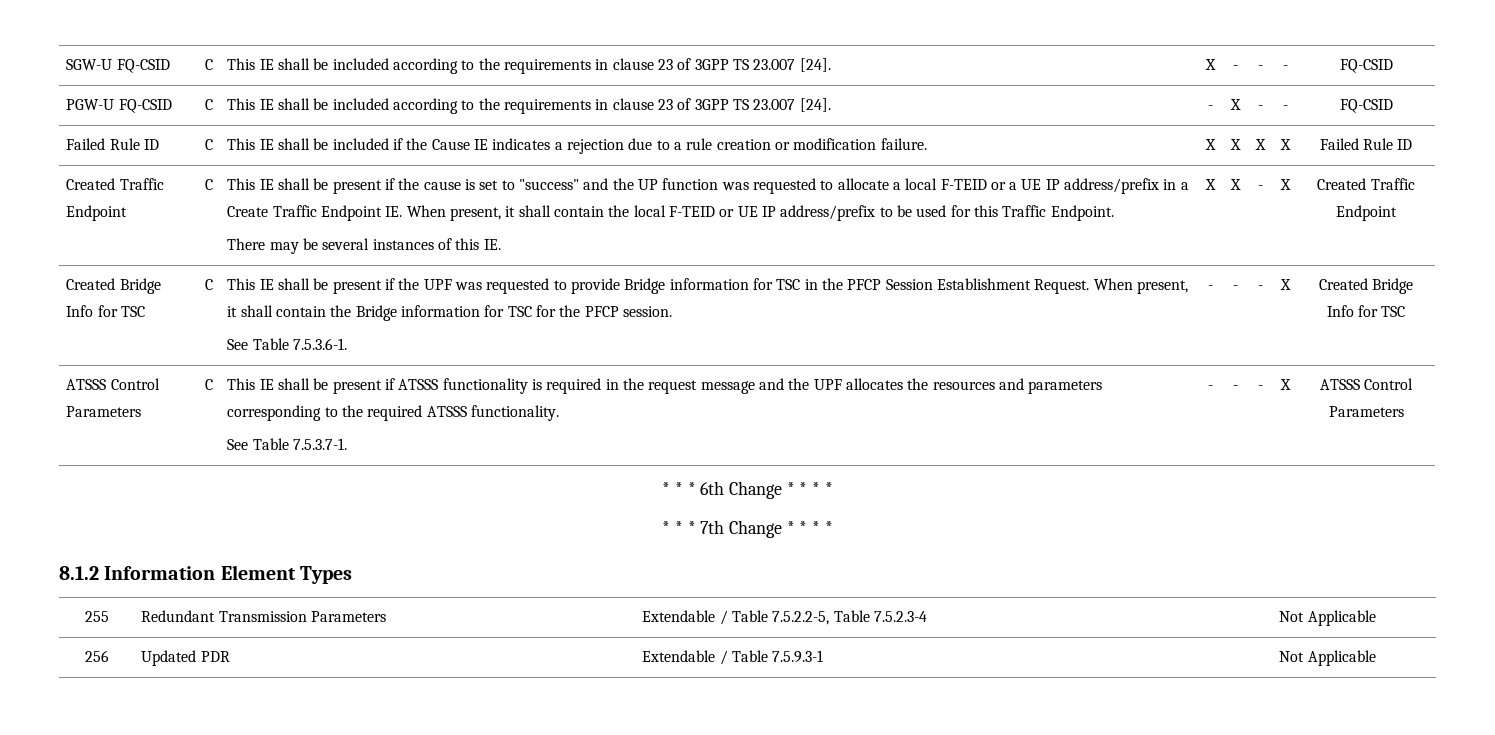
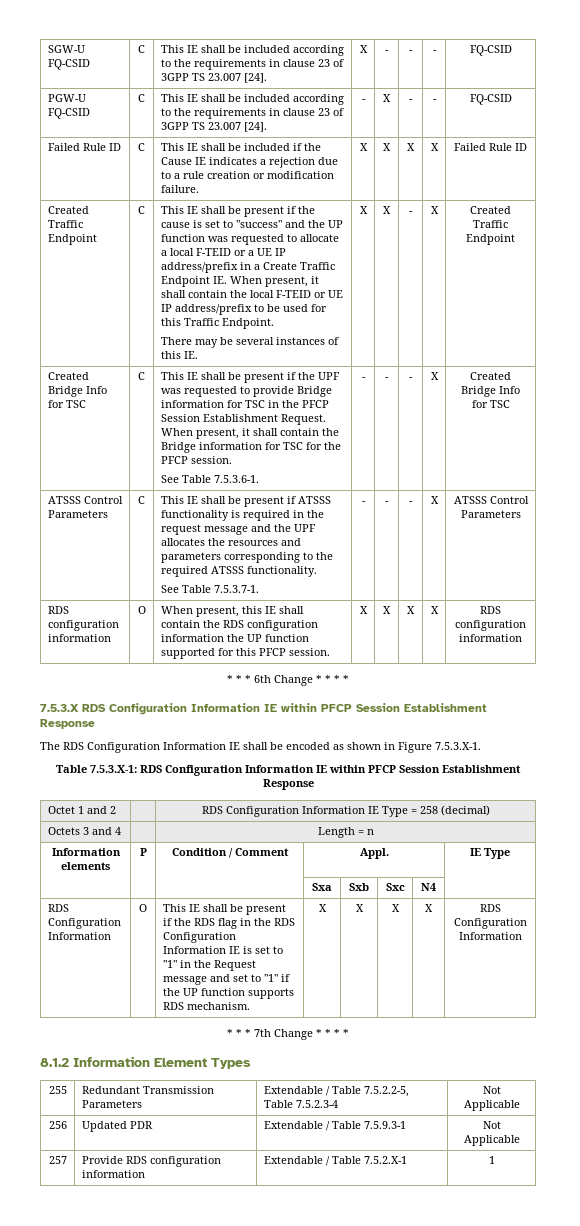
+ RDS configuration information | O | When present, this IE shall contain the RDS configuration information the UP function supported for this PFCP session. | X | X | X | X | RDS configuration information
+ 7.5.3.X RDS Configuration Information IE within PFCP Session Establishment Response
+ The RDS Configuration Information IE shall be encoded as shown in Figure 7.5.3.X-1.
+ Table 7.5.3.X-1: RDS Configuration Information IE within PFCP Session Establishment Response
+ Octet 1 and 2 | | RDS Configuration Information IE Type = 258 (decimal)
+ Octets 3 and 4 | | Length = n
+ Information elements | P | Condition / Comment | Appl. | IE Type
+ | | | Sxa | Sxb | Sxc | N4 |
+ RDS Configuration Information | O | This IE shall be present if the RDS flag in the RDS Configuration Information IE is set to "1" in the Request message and set to "1" if the UP function supports RDS mechanism. | X | X | X | X | RDS Configuration Information
+ 257 | Provide RDS configuration information | Extendable / Table 7.5.2.X-1 | 1

